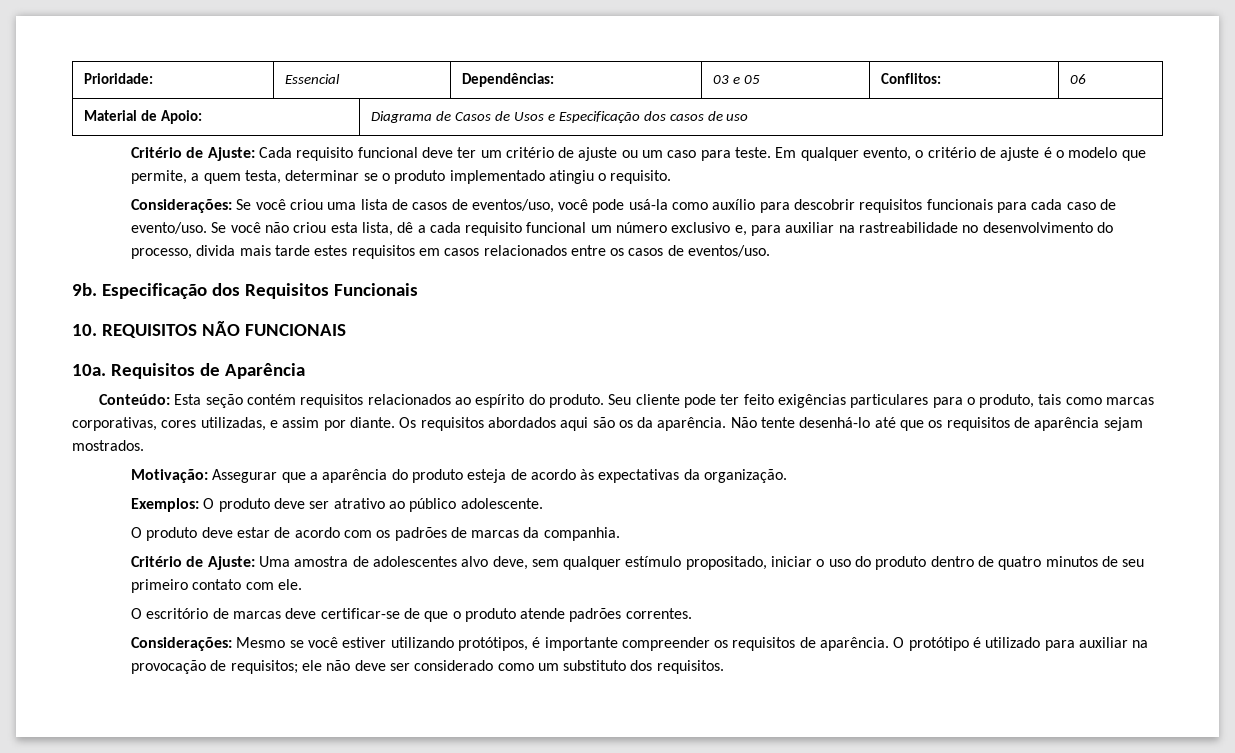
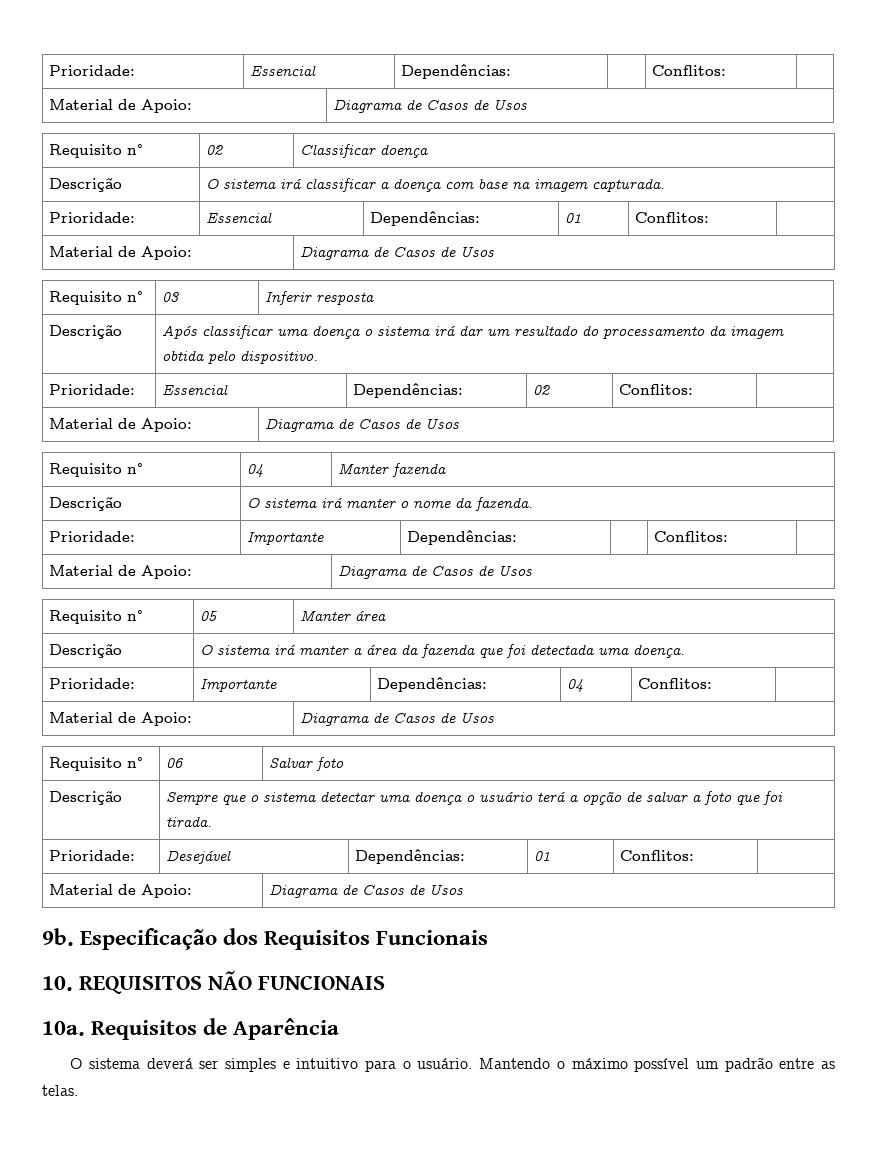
- Prioridade: | Essencial | Dependências: | 03 e 05 | Conflitos: | 06
- Material de Apoio: | Diagrama de Casos de Usos e Especificação dos casos de uso
- Critério de Ajuste: Cada requisito funcional deve ter um critério de ajuste ou um caso para teste. Em qualquer evento, o critério de ajuste é o modelo que permite, a quem testa, determinar se o produto implementado atingiu o requisito.
- Considerações: Se você criou uma lista de casos de eventos/uso, você pode usá-la como auxílio para descobrir requisitos funcionais para cada caso de evento/uso. Se você não criou esta lista, dê a cada requisito funcional um número exclusivo e, para auxiliar na rastreabilidade no desenvolvimento do processo, divida mais tarde estes requisitos em casos relacionados entre os casos de eventos/uso.
+ Prioridade: | Essencial | Dependências: | | Conflitos: |
+ Material de Apoio: | Diagrama de Casos de Usos
+ Requisito n° | 02 | Classificar doença
+ Descrição | O sistema irá classificar a doença com base na imagem capturada.
+ Prioridade: | Essencial | Dependências: | 01 | Conflitos: |
+ Material de Apoio: | Diagrama de Casos de Usos
+ Requisito n° | 03 | Inferir resposta
+ Descrição | Após classificar uma doença o sistema irá dar um resultado do processamento da imagem obtida pelo dispositivo.
+ Prioridade: | Essencial | Dependências: | 02 | Conflitos: |
+ Material de Apoio: | Diagrama de Casos de Usos
+ Requisito n° | 04 | Manter fazenda
+ Descrição | O sistema irá manter o nome da fazenda.
+ Prioridade: | Importante | Dependências: | | Conflitos: |
+ Material de Apoio: | Diagrama de Casos de Usos
+ Requisito n° | 05 | Manter área
+ Descrição | O sistema irá manter a área da fazenda que foi detectada uma doença.
+ Prioridade: | Importante | Dependências: | 04 | Conflitos: |
+ Material de Apoio: | Diagrama de Casos de Usos
+ Requisito n° | 06 | Salvar foto
+ Descrição | Sempre que o sistema detectar uma doença o usuário terá a opção de salvar a foto que foi tirada.
+ Prioridade: | Desejável | Dependências: | 01 | Conflitos: |
+ Material de Apoio: | Diagrama de Casos de Usos
- Conteúdo: Esta seção contém requisitos relacionados ao espírito do produto. Seu cliente pode ter feito exigências particulares para o produto, tais como marcas corporativas, cores utilizadas, e assim por diante. Os requisitos abordados aqui são os da aparência. Não tente desenhá-lo até que os requisitos de aparência sejam mostrados.
- Motivação: Assegurar que a aparência do produto esteja de acordo às expectativas da organização.
- Exemplos: O produto deve ser atrativo ao público adolescente.
- O produto deve estar de acordo com os padrões de marcas da companhia.
- Critério de Ajuste: Uma amostra de adolescentes alvo deve, sem qualquer estímulo propositado, iniciar o uso do produto dentro de quatro minutos de seu primeiro contato com ele.
- O escritório de marcas deve certificar-se de que o produto atende padrões correntes.
- Considerações: Mesmo se você estiver utilizando protótipos, é importante compreender os requisitos de aparência. O protótipo é utilizado para auxiliar na provocação de requisitos; ele não deve ser considerado como um substituto dos requisitos.
+ O sistema deverá ser simples e intuitivo para o usuário. Mantendo o máximo possível um padrão entre as telas.

